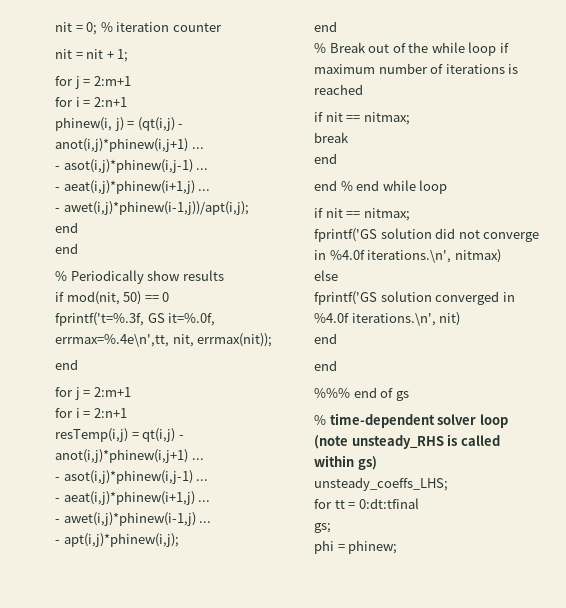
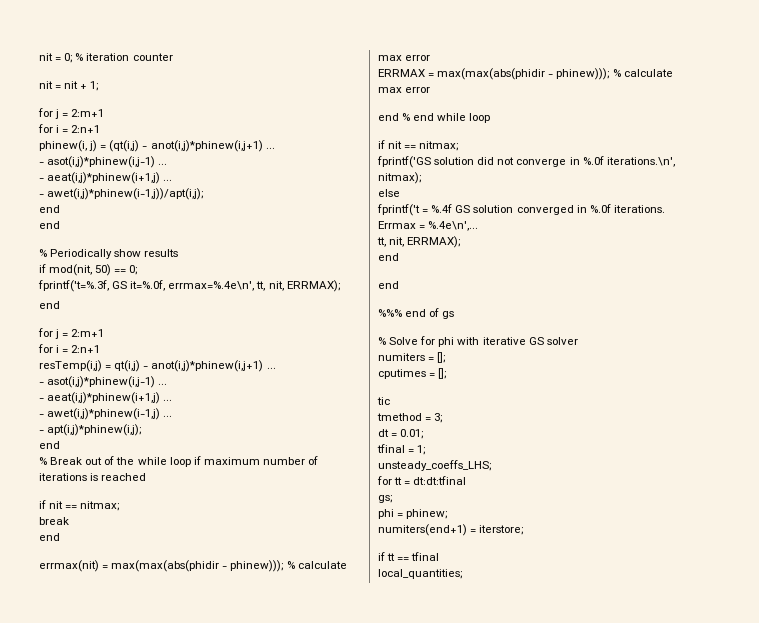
- if mod(nit, 50) == 0
+ if mod(nit, 50) == 0;
- fprintf('t=%.3f, GS it=%.0f, errmax=%.4e\n',tt, nit, errmax(nit));
+ fprintf('t=%.3f, GS it=%.0f, errmax=%.4e\n', tt, nit, ERRMAX);
+ errmax(nit) = max(max(abs(phidir - phinew))); % calculate max error
+ ERRMAX = max(max(abs(phidir - phinew))); % calculate max error
- fprintf('GS solution did not converge in %4.0f iterations.\n', nitmax)
+ fprintf('GS solution did not converge in %.0f iterations.\n', nitmax);
  else
- fprintf('GS solution converged in %4.0f iterations.\n', nit)
+ fprintf('t = %.4f GS solution converged in %.0f iterations. Errmax = %.4e\n',...
+ tt, nit, ERRMAX);
- % time-dependent solver loop (note unsteady_RHS is called within gs)
+ % Solve for phi with iterative GS solver
+ numiters = [];
+ cputimes = [];
+ tic
+ tmethod = 3;
+ dt = 0.01;
+ tfinal = 1;
- for tt = 0:dt:tfinal
+ for tt = dt:dt:tfinal
+ numiters(end+1) = iterstore;
+ if tt == tfinal
+ local_quantities;

